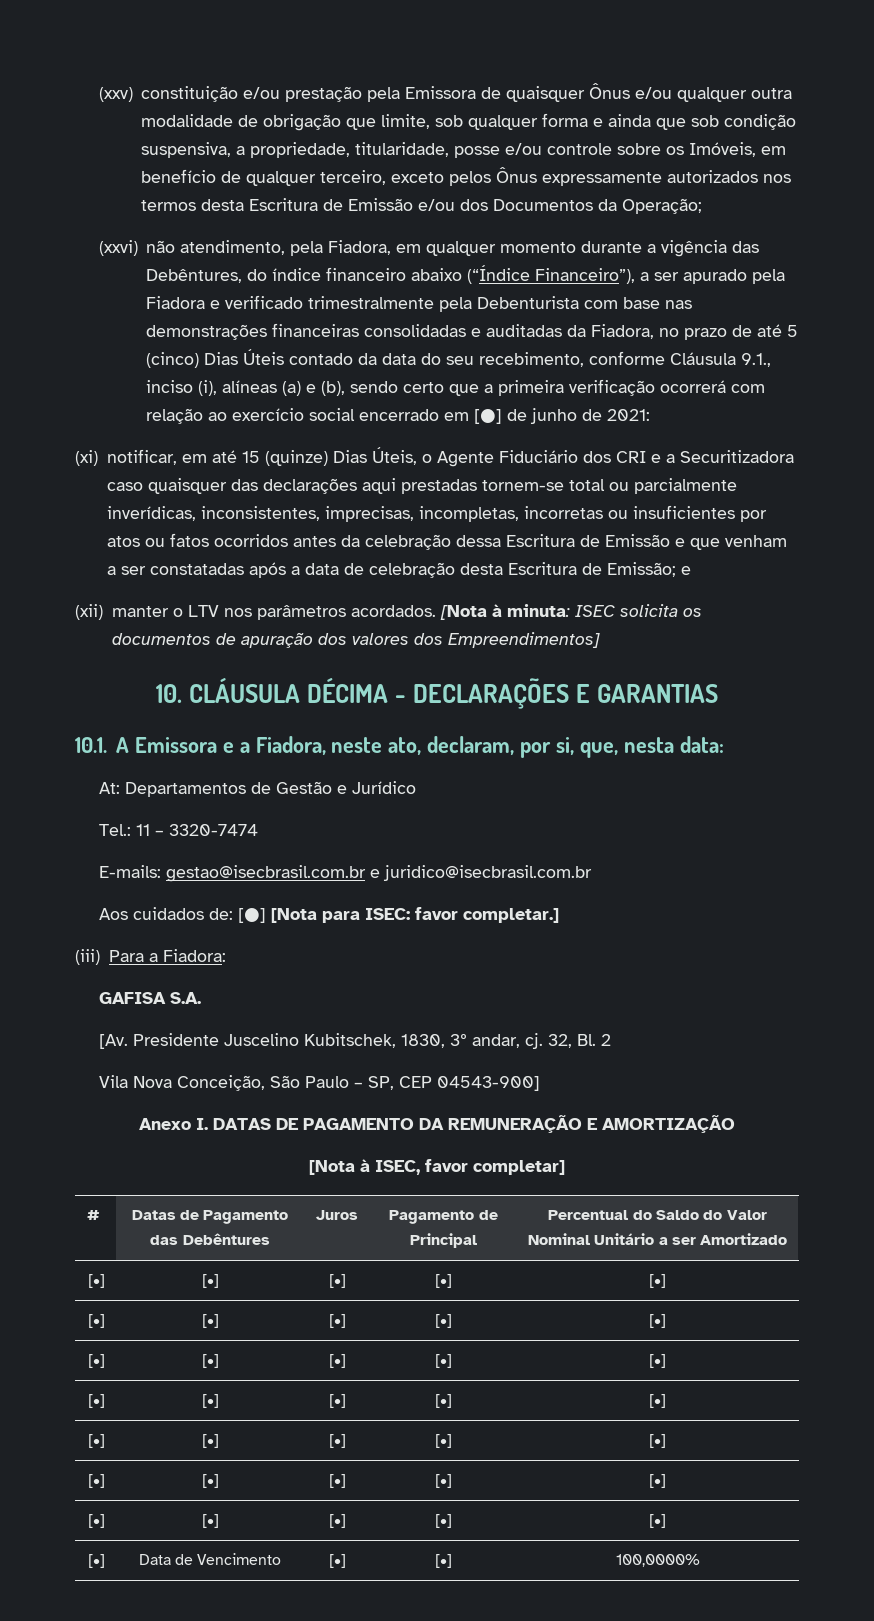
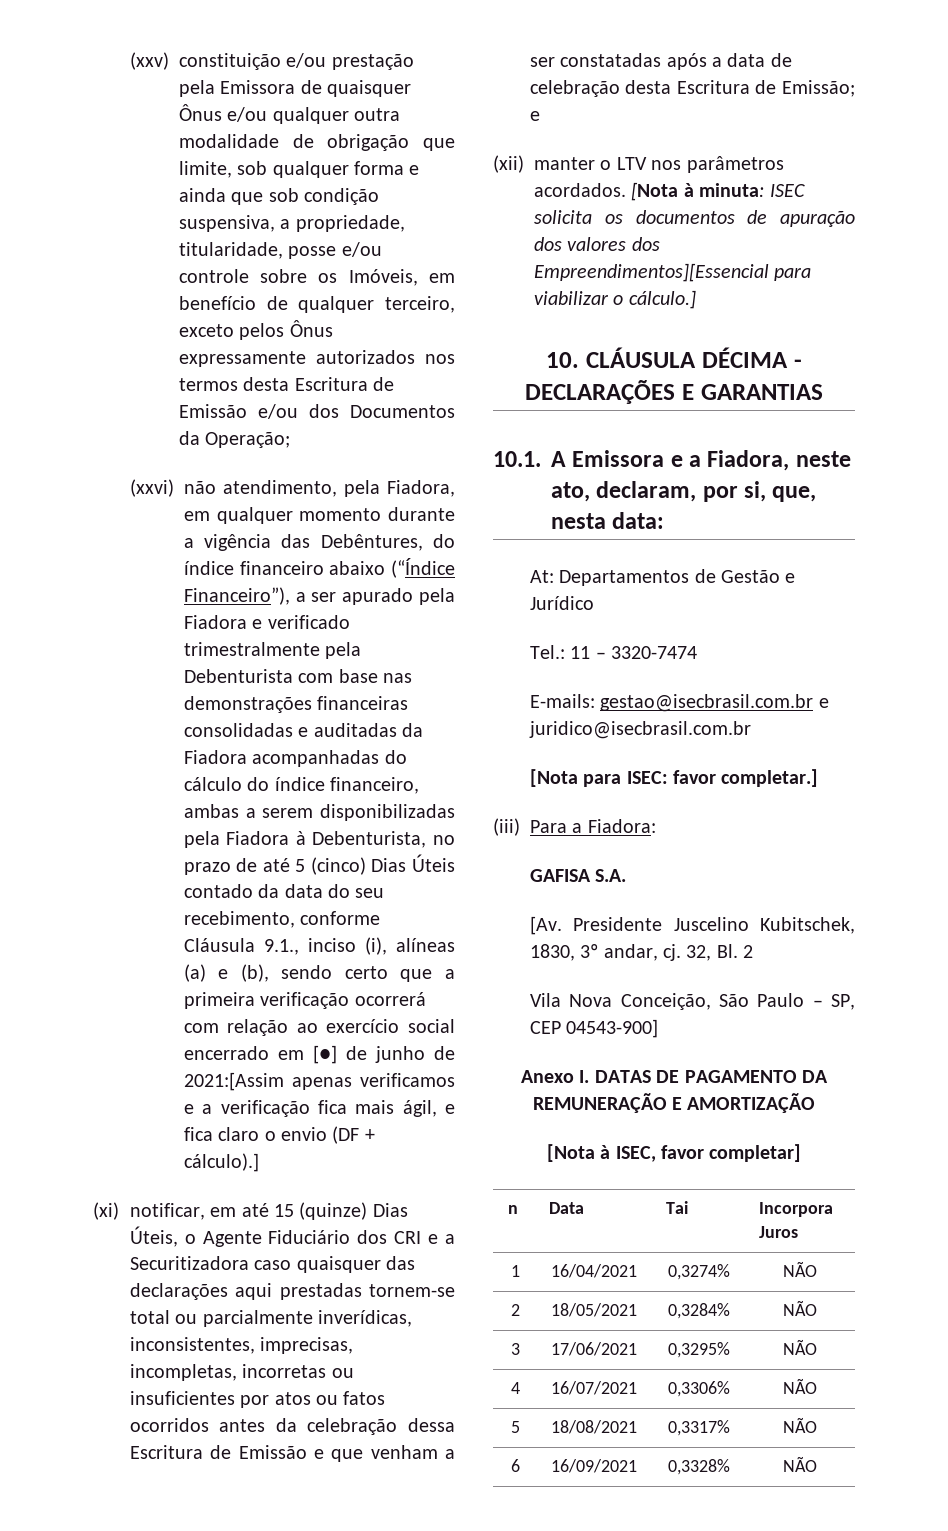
- (xxvi) não atendimento, pela Fiadora, em qualquer momento durante a vigência das Debêntures, do índice financeiro abaixo (“Índice Financeiro”), a ser apurado pela Fiadora e verificado trimestralmente pela Debenturista com base nas demonstrações financeiras consolidadas e auditadas da Fiadora, no prazo de até 5 (cinco) Dias Úteis contado da data do seu recebimento, conforme Cláusula 9.1., inciso (i), alíneas (a) e (b), sendo certo que a primeira verificação ocorrerá com relação ao exercício social encerrado em [●] de junho de 2021:
+ (xxvi) não atendimento, pela Fiadora, em qualquer momento durante a vigência das Debêntures, do índice financeiro abaixo (“Índice Financeiro”), a ser apurado pela Fiadora e verificado trimestralmente pela Debenturista com base nas demonstrações financeiras consolidadas e auditadas da Fiadora acompanhadas do cálculo do índice financeiro, ambas a serem disponibilizadas pela Fiadora à Debenturista, no prazo de até 5 (cinco) Dias Úteis contado da data do seu recebimento, conforme Cláusula 9.1., inciso (i), alíneas (a) e (b), sendo certo que a primeira verificação ocorrerá com relação ao exercício social encerrado em [●] de junho de 2021:[Assim apenas verificamos e a verificação fica mais ágil, e fica claro o envio (DF + cálculo).]
- [Nota à minuta: ISEC solicita os documentos de apuração dos valores dos Empreendimentos]
+ [Nota à minuta: ISEC solicita os documentos de apuração dos valores dos Empreendimentos][Essencial para viabilizar o cálculo.]
- Aos cuidados de: [●] [Nota para ISEC: favor completar.]
+ [Nota para ISEC: favor completar.]
- # | Datas de Pagamento das Debêntures | Juros | Pagamento de Principal | Percentual do Saldo do Valor Nominal Unitário a ser Amortizado
- [•] | [•] | [•] | [•] | [•]
- [•] | [•] | [•] | [•] | [•]
- [•] | [•] | [•] | [•] | [•]
- [•] | [•] | [•] | [•] | [•]
- [•] | [•] | [•] | [•] | [•]
- [•] | [•] | [•] | [•] | [•]
- [•] | [•] | [•] | [•] | [•]
- [•] | Data de Vencimento | [•] | [•] | 100,0000%
+ n | Data | Tai | Incorpora Juros
+ 1 | 16/04/2021 | 0,3274% | NÃO
+ 2 | 18/05/2021 | 0,3284% | NÃO
+ 3 | 17/06/2021 | 0,3295% | NÃO
+ 4 | 16/07/2021 | 0,3306% | NÃO
+ 5 | 18/08/2021 | 0,3317% | NÃO
+ 6 | 16/09/2021 | 0,3328% | NÃO

